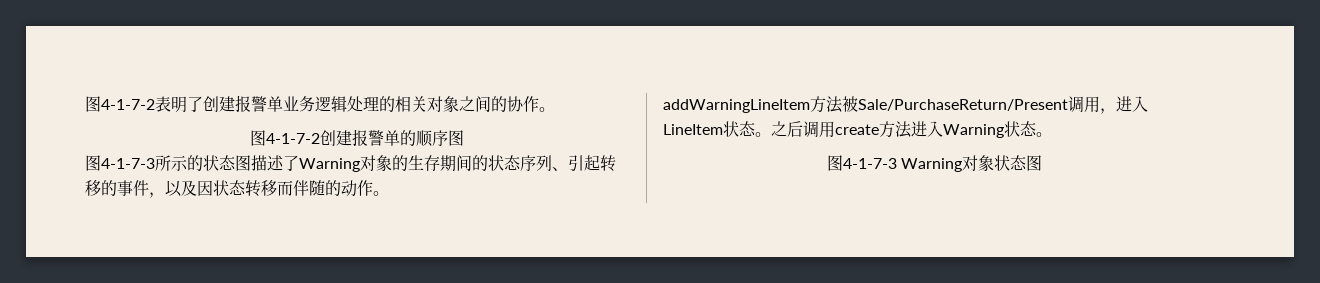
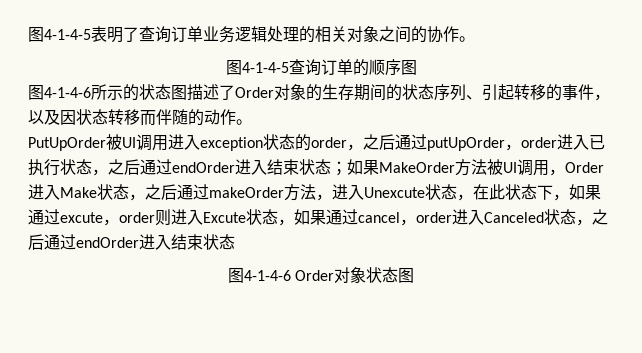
- 图4-1-7-2表明了创建报警单业务逻辑处理的相关对象之间的协作。
+ 图4-1-4-5表明了查询订单业务逻辑处理的相关对象之间的协作。
- 图4-1-7-2创建报警单的顺序图
+ 图4-1-4-5查询订单的顺序图
- 图4-1-7-3所示的状态图描述了Warning对象的生存期间的状态序列、引起转移的事件，以及因状态转移而伴随的动作。
+ 图4-1-4-6所示的状态图描述了Order对象的生存期间的状态序列、引起转移的事件，以及因状态转移而伴随的动作。
- addWarningLineItem方法被Sale/PurchaseReturn/Present调用，进入LineItem状态。之后调用create方法进入Warning状态。
- 图4-1-7-3 Warning对象状态图
+ PutUpOrder被UI调用进入exception状态的order，之后通过putUpOrder，order进入已执行状态，之后通过endOrder进入结束状态；如果MakeOrder方法被UI调用，Order进入Make状态，之后通过makeOrder方法，进入Unexcute状态，在此状态下，如果通过excute，order则进入Excute状态，如果通过cancel，order进入Canceled状态，之后通过endOrder进入结束状态
+ 图4-1-4-6 Order对象状态图

